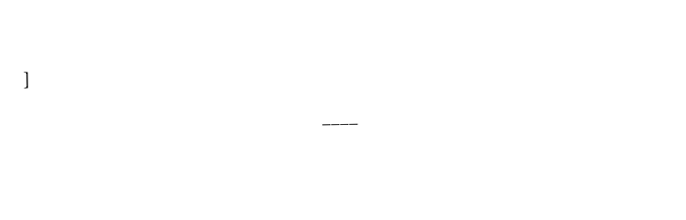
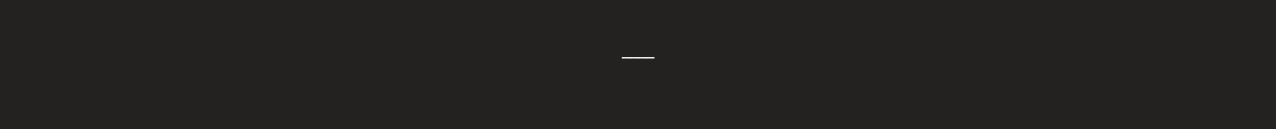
- ]

